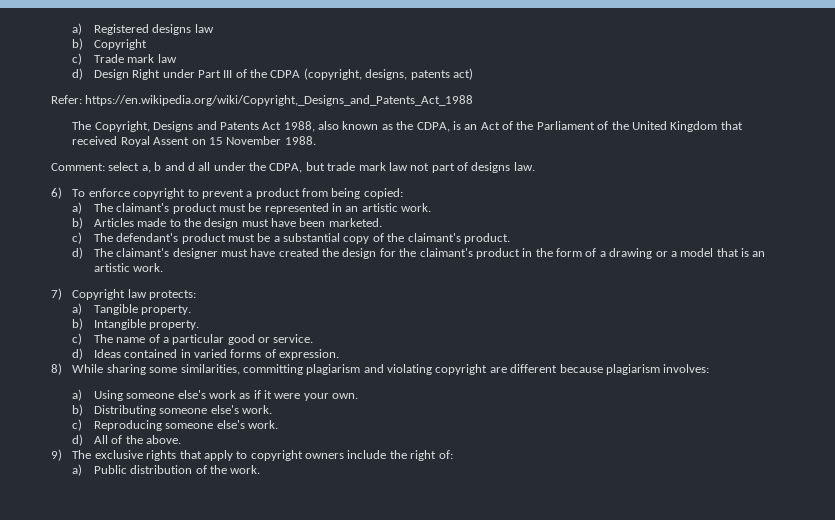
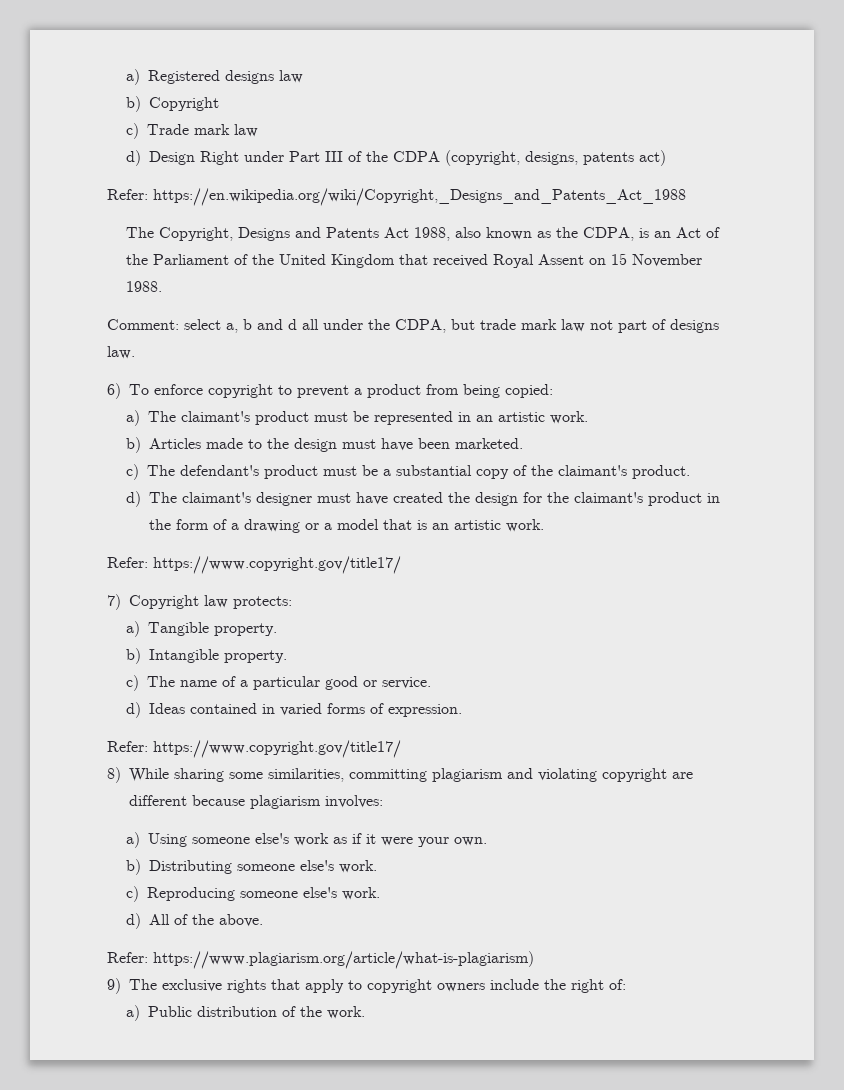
  d) The claimant's designer must have created the design for the claimant's product in the form of a drawing or a model that is an artistic work.
+ Refer: https://www.copyright.gov/title17/
  d) Ideas contained in varied forms of expression.
+ Refer: https://www.copyright.gov/title17/
+ Refer: https://www.plagiarism.org/article/what-is-plagiarism)

